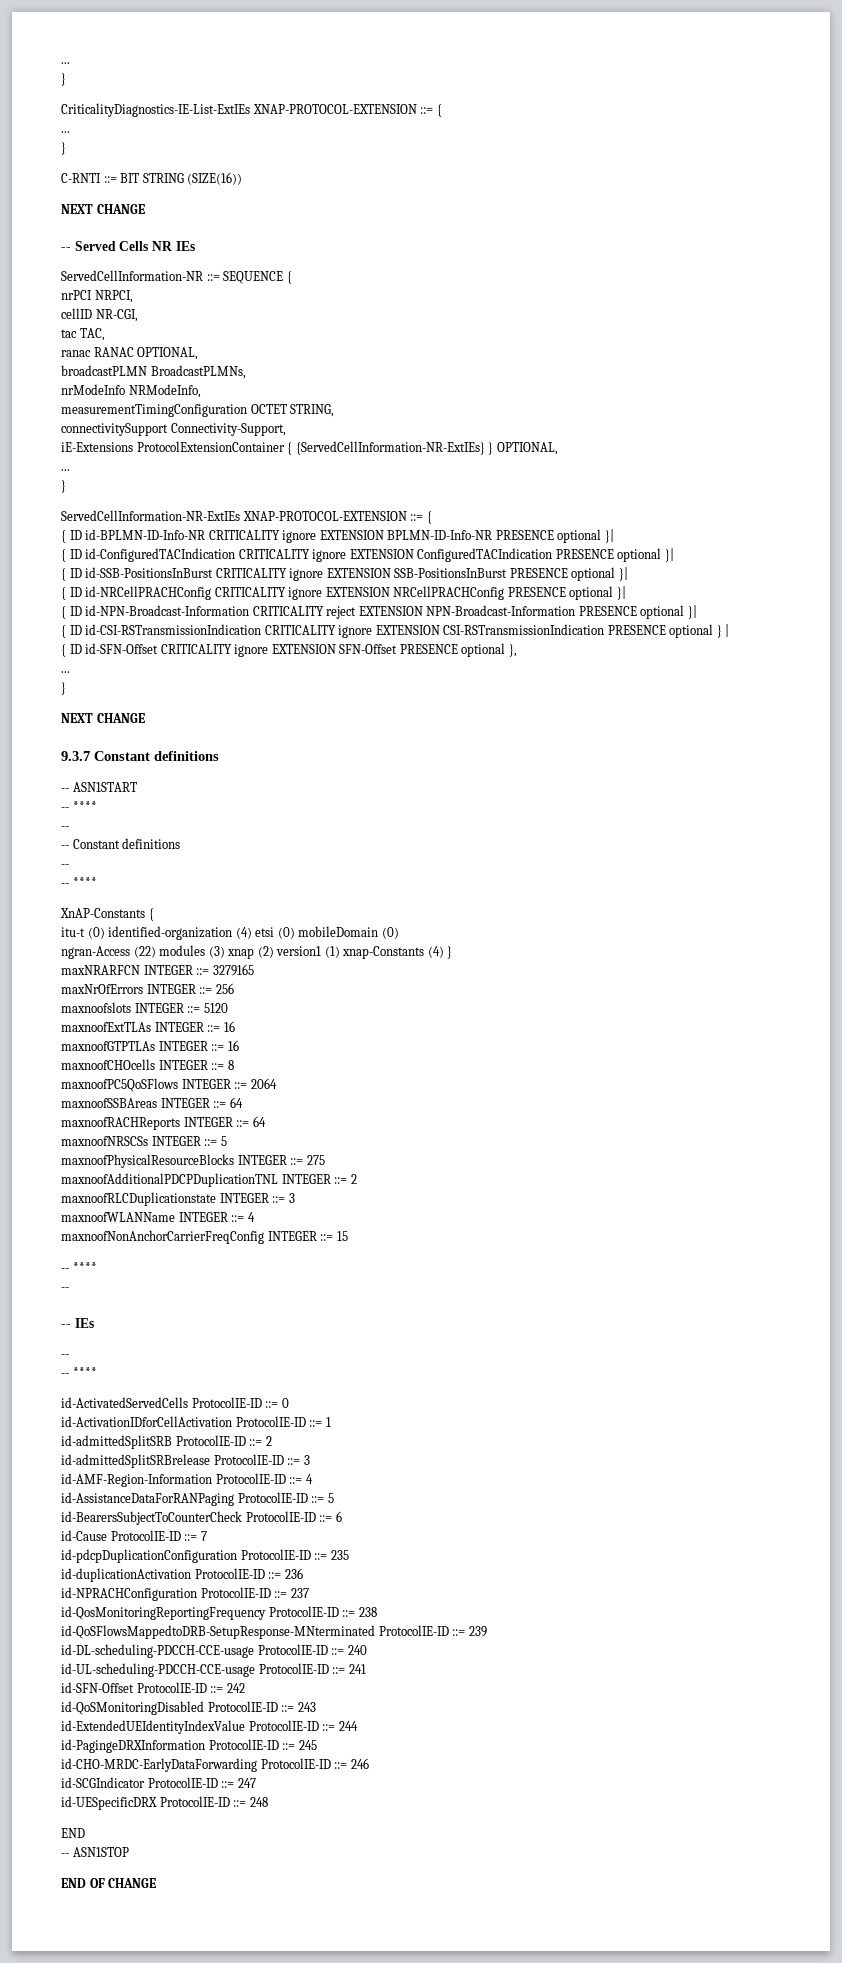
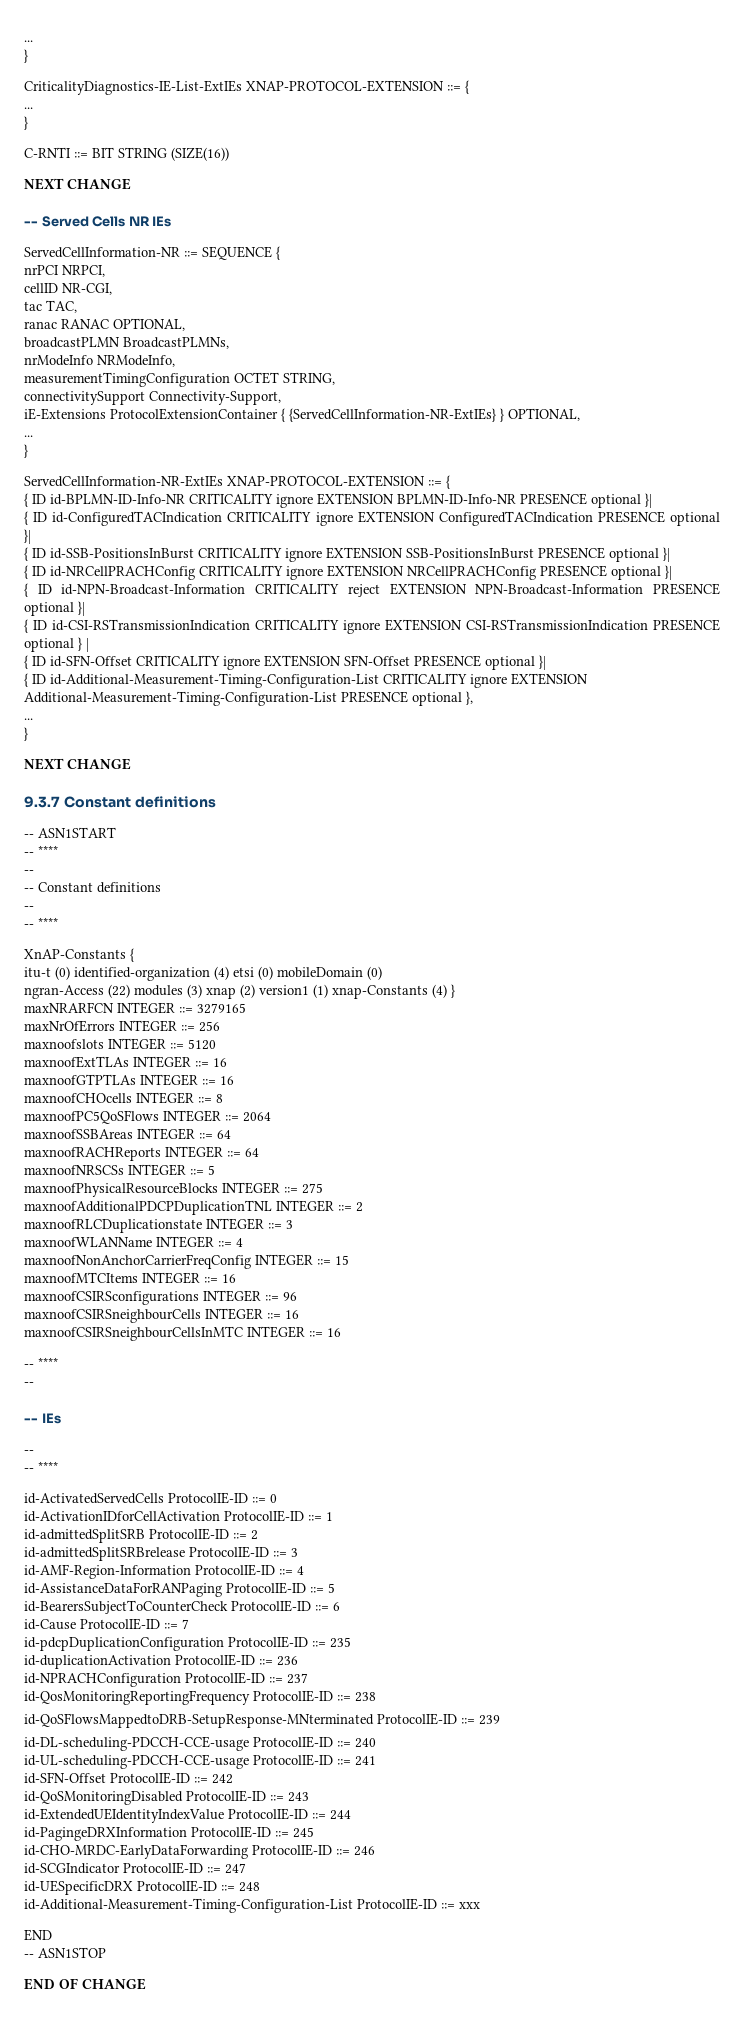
- { ID id-SFN-Offset CRITICALITY ignore EXTENSION SFN-Offset PRESENCE optional },
+ { ID id-SFN-Offset CRITICALITY ignore EXTENSION SFN-Offset PRESENCE optional }|
+ { ID id-Additional-Measurement-Timing-Configuration-List CRITICALITY ignore EXTENSION Additional-Measurement-Timing-Configuration-List PRESENCE optional },
+ maxnoofMTCItems INTEGER ::= 16
+ maxnoofCSIRSconfigurations INTEGER ::= 96
+ maxnoofCSIRSneighbourCells INTEGER ::= 16
+ maxnoofCSIRSneighbourCellsInMTC INTEGER ::= 16
+ id-Additional-Measurement-Timing-Configuration-List ProtocolIE-ID ::= xxx

